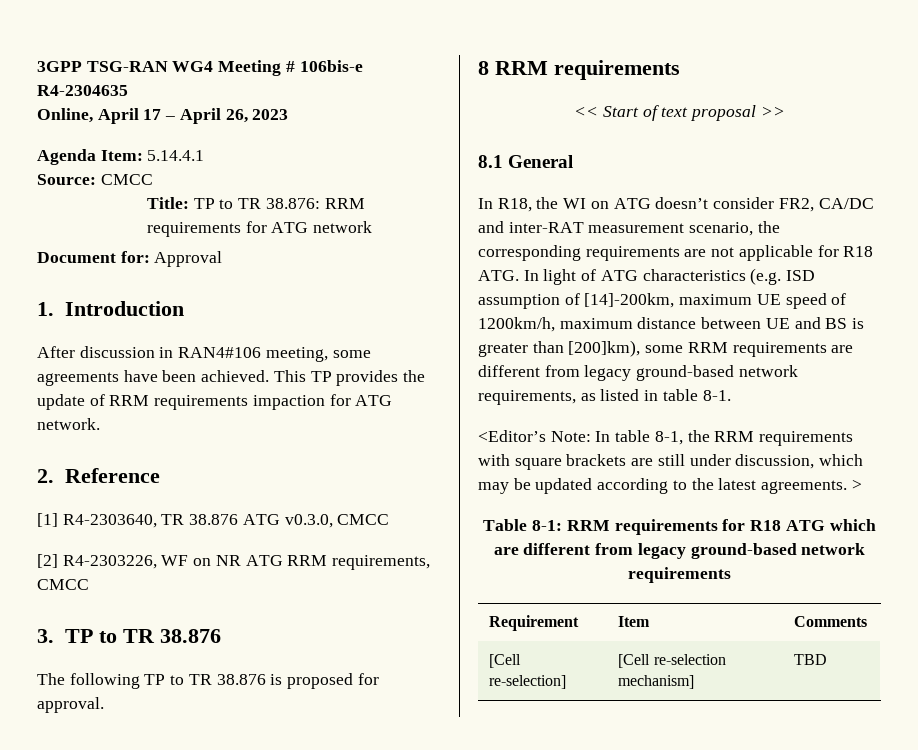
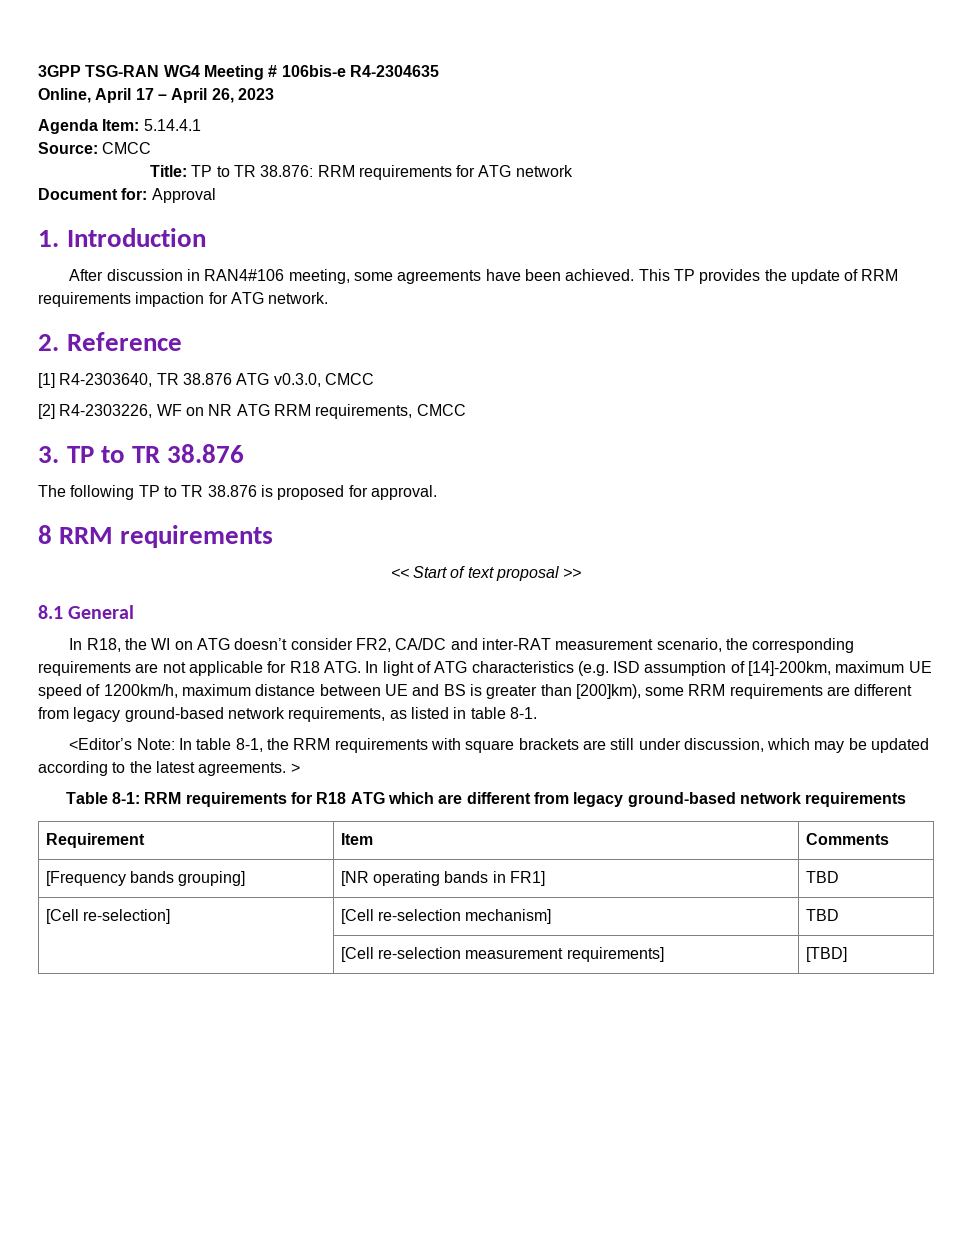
+ [Frequency bands grouping] | [NR operating bands in FR1] | TBD
+ | [Cell re-selection measurement requirements] | [TBD]

